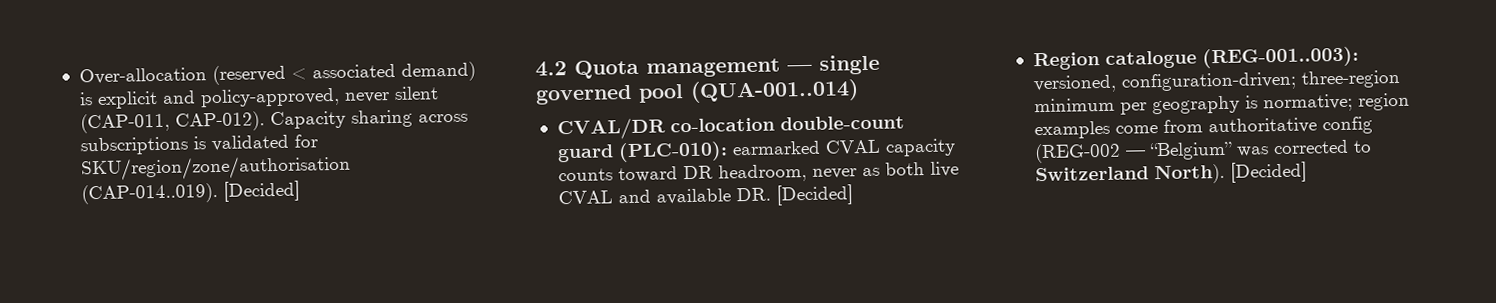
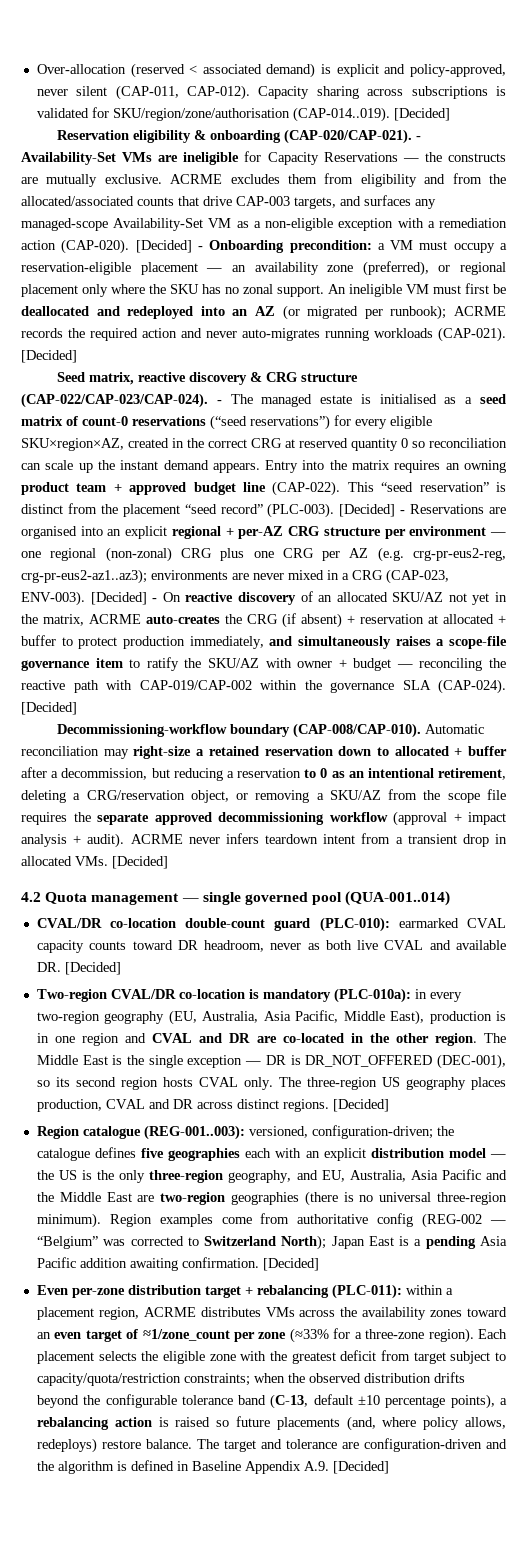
+ Reservation eligibility & onboarding (CAP-020/CAP-021). - Availability-Set VMs are ineligible for Capacity Reservations — the constructs are mutually exclusive. ACRME excludes them from eligibility and from the allocated/associated counts that drive CAP-003 targets, and surfaces any managed-scope Availability-Set VM as a non-eligible exception with a remediation action (CAP-020). [Decided] - Onboarding precondition: a VM must occupy a reservation-eligible placement — an availability zone (preferred), or regional placement only where the SKU has no zonal support. An ineligible VM must first be deallocated and redeployed into an AZ (or migrated per runbook); ACRME records the required action and never auto-migrates running workloads (CAP-021). [Decided]
+ Seed matrix, reactive discovery & CRG structure (CAP-022/CAP-023/CAP-024). - The managed estate is initialised as a seed matrix of count-0 reservations (“seed reservations”) for every eligible SKU×region×AZ, created in the correct CRG at reserved quantity 0 so reconciliation can scale up the instant demand appears. Entry into the matrix requires an owning product team + approved budget line (CAP-022). This “seed reservation” is distinct from the placement “seed record” (PLC-003). [Decided] - Reservations are organised into an explicit regional + per-AZ CRG structure per environment — one regional (non-zonal) CRG plus one CRG per AZ (e.g. crg-pr-eus2-reg, crg-pr-eus2-az1..az3); environments are never mixed in a CRG (CAP-023, ENV-003). [Decided] - On reactive discovery of an allocated SKU/AZ not yet in the matrix, ACRME auto-creates the CRG (if absent) + reservation at allocated + buffer to protect production immediately, and simultaneously raises a scope-file governance item to ratify the SKU/AZ with owner + budget — reconciling the reactive path with CAP-019/CAP-002 within the governance SLA (CAP-024). [Decided]
+ Decommissioning-workflow boundary (CAP-008/CAP-010). Automatic reconciliation may right-size a retained reservation down to allocated + buffer after a decommission, but reducing a reservation to 0 as an intentional retirement, deleting a CRG/reservation object, or removing a SKU/AZ from the scope file requires the separate approved decommissioning workflow (approval + impact analysis + audit). ACRME never infers teardown intent from a transient drop in allocated VMs. [Decided]
+ Two-region CVAL/DR co-location is mandatory (PLC-010a): in every two-region geography (EU, Australia, Asia Pacific, Middle East), production is in one region and CVAL and DR are co-located in the other region. The Middle East is the single exception — DR is DR_NOT_OFFERED (DEC-001), so its second region hosts CVAL only. The three-region US geography places production, CVAL and DR across distinct regions. [Decided]
- Region catalogue (REG-001..003): versioned, configuration-driven; three-region minimum per geography is normative; region examples come from authoritative config (REG-002 — “Belgium” was corrected to Switzerland North). [Decided]
+ Region catalogue (REG-001..003): versioned, configuration-driven; the catalogue defines five geographies each with an explicit distribution model — the US is the only three-region geography, and EU, Australia, Asia Pacific and the Middle East are two-region geographies (there is no universal three-region minimum). Region examples come from authoritative config (REG-002 — “Belgium” was corrected to Switzerland North); Japan East is a pending Asia Pacific addition awaiting confirmation. [Decided]
+ Even per-zone distribution target + rebalancing (PLC-011): within a placement region, ACRME distributes VMs across the availability zones toward an even target of ≈1/zone_count per zone (≈33% for a three-zone region). Each placement selects the eligible zone with the greatest deficit from target subject to capacity/quota/restriction constraints; when the observed distribution drifts beyond the configurable tolerance band (C-13, default ±10 percentage points), a rebalancing action is raised so future placements (and, where policy allows, redeploys) restore balance. The target and tolerance are configuration-driven and the algorithm is defined in Baseline Appendix A.9. [Decided]

